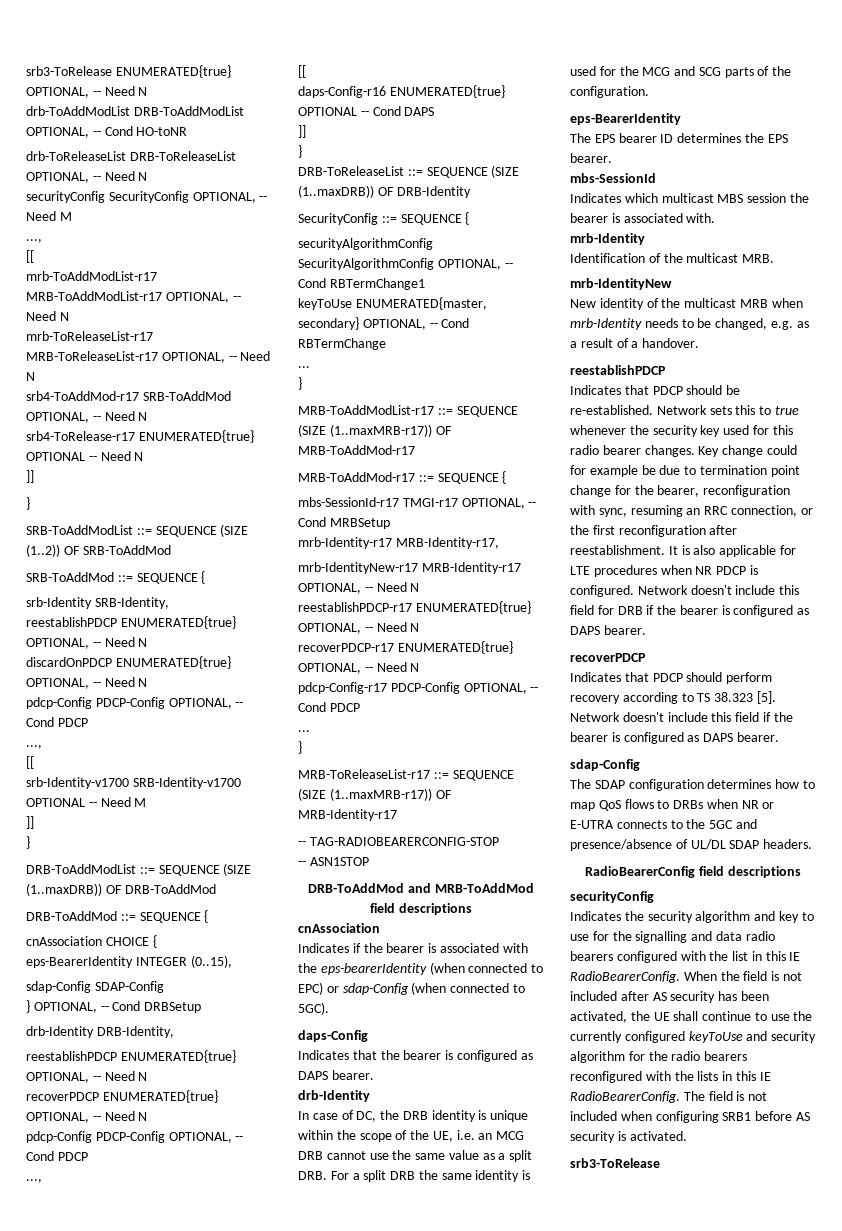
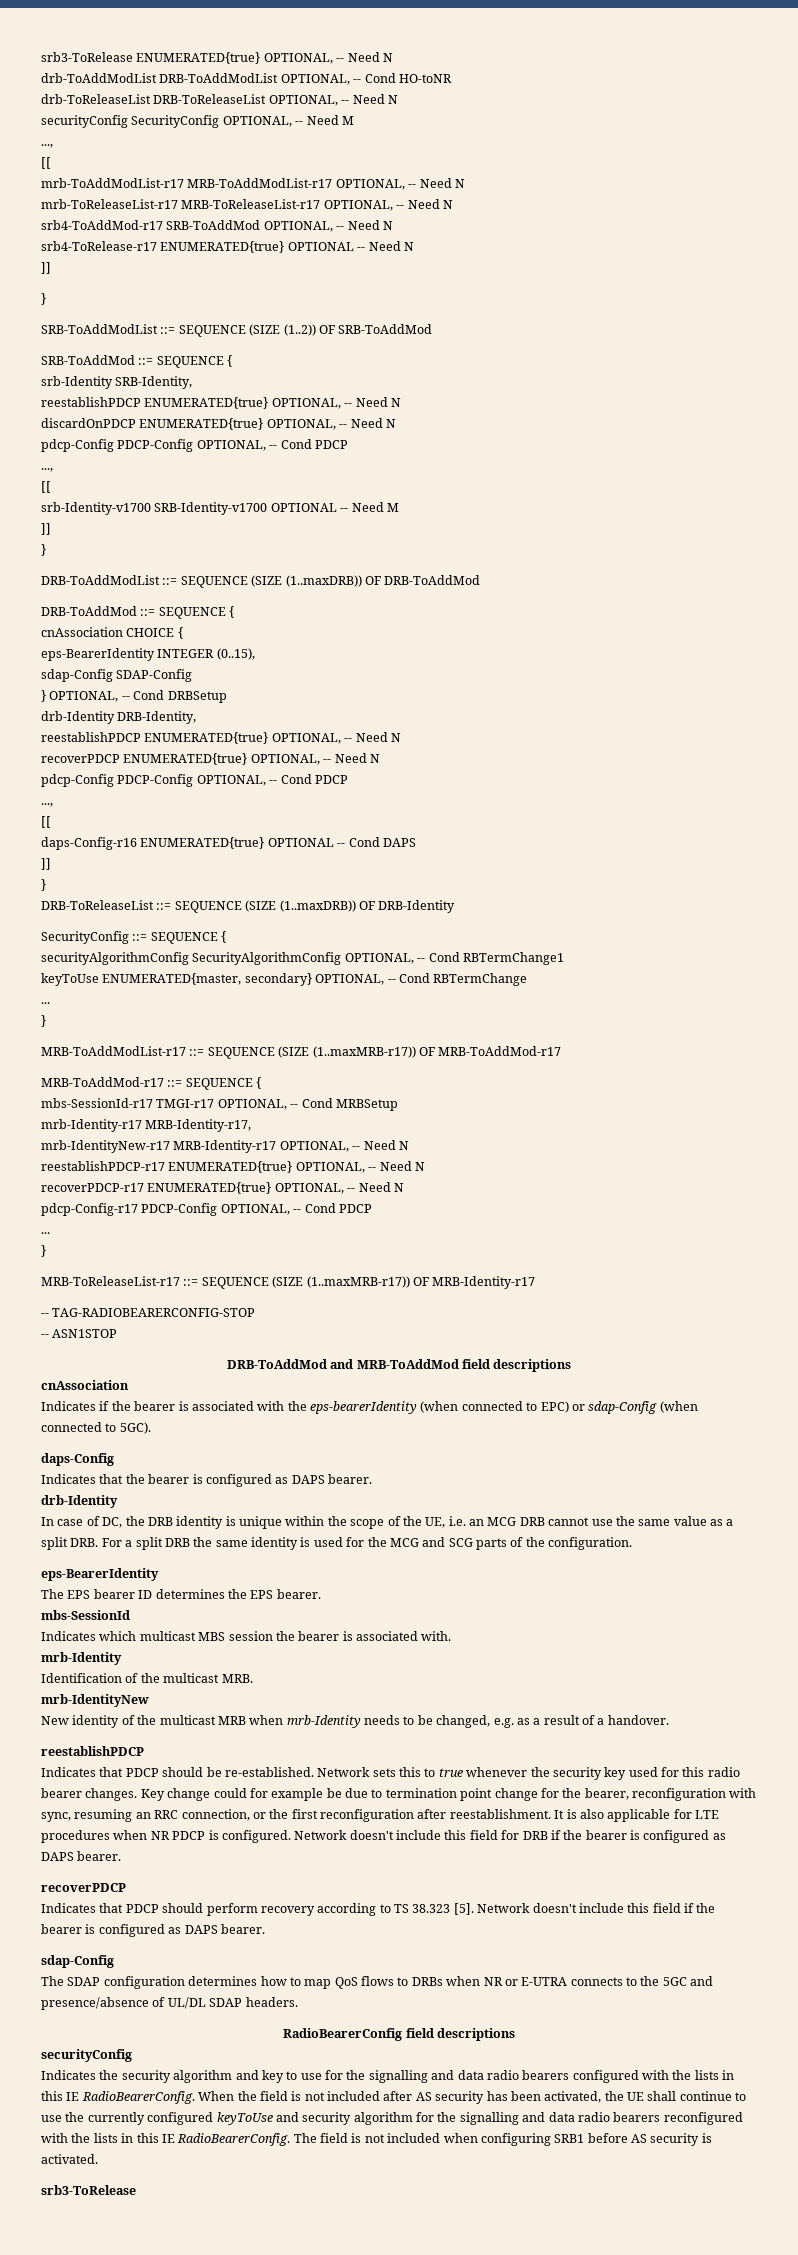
- Indicates the security algorithm and key to use for the signalling and data radio bearers configured with the list in this IE RadioBearerConfig.
+ Indicates the security algorithm and key to use for the signalling and data radio bearers configured with the lists in this IE RadioBearerConfig.
- When the field is not included after AS security has been activated, the UE shall continue to use the currently configured keyToUse and security algorithm for the radio bearers reconfigured with the lists in this IE RadioBearerConfig.
+ When the field is not included after AS security has been activated, the UE shall continue to use the currently configured keyToUse and security algorithm for the signalling and data radio bearers reconfigured with the lists in this IE RadioBearerConfig.

